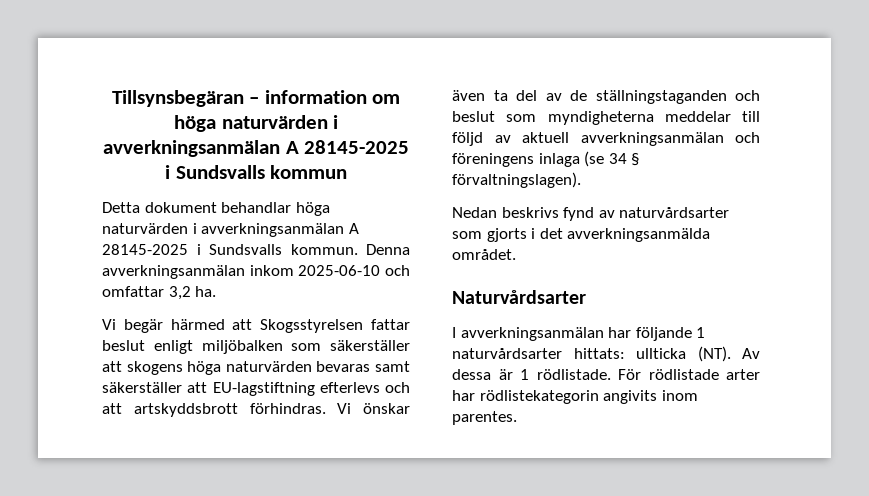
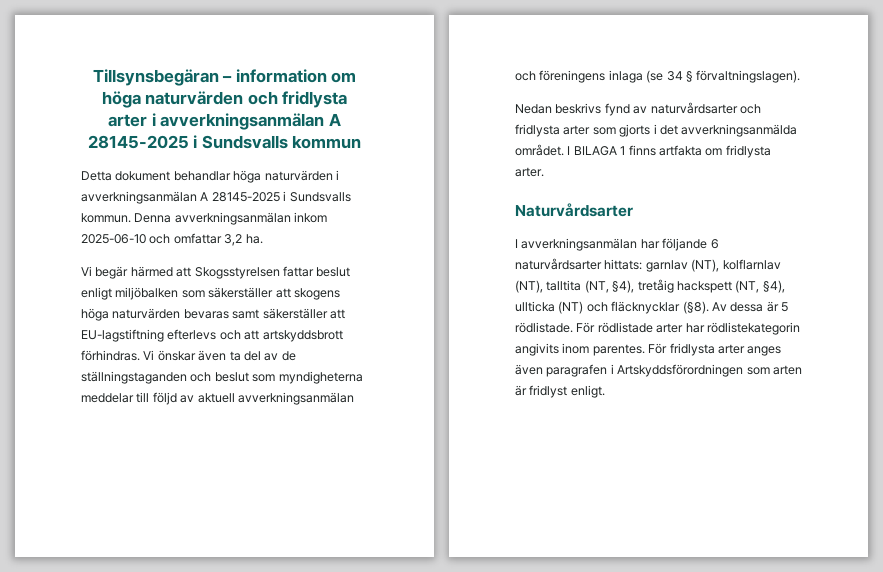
- Tillsynsbegäran – information om höga naturvärden i avverkningsanmälan A 28145-2025 i Sundsvalls kommun
+ Tillsynsbegäran – information om höga naturvärden och fridlysta arter i avverkningsanmälan A 28145-2025 i Sundsvalls kommun
- Nedan beskrivs fynd av naturvårdsarter som gjorts i det avverkningsanmälda området.
+ Nedan beskrivs fynd av naturvårdsarter och fridlysta arter som gjorts i det avverkningsanmälda området. I BILAGA 1 finns artfakta om fridlysta arter.
- I avverkningsanmälan har följande 1 naturvårdsarter hittats: ullticka (NT). Av dessa är 1 rödlistade.
+ I avverkningsanmälan har följande 6 naturvårdsarter hittats: garnlav (NT), kolflarnlav (NT), talltita (NT, §4), tretåig hackspett (NT, §4), ullticka (NT) och fläcknycklar (§8). Av dessa är 5 rödlistade.
+ För fridlysta arter anges även paragrafen i Artskyddsförordningen som arten är fridlyst enligt.

